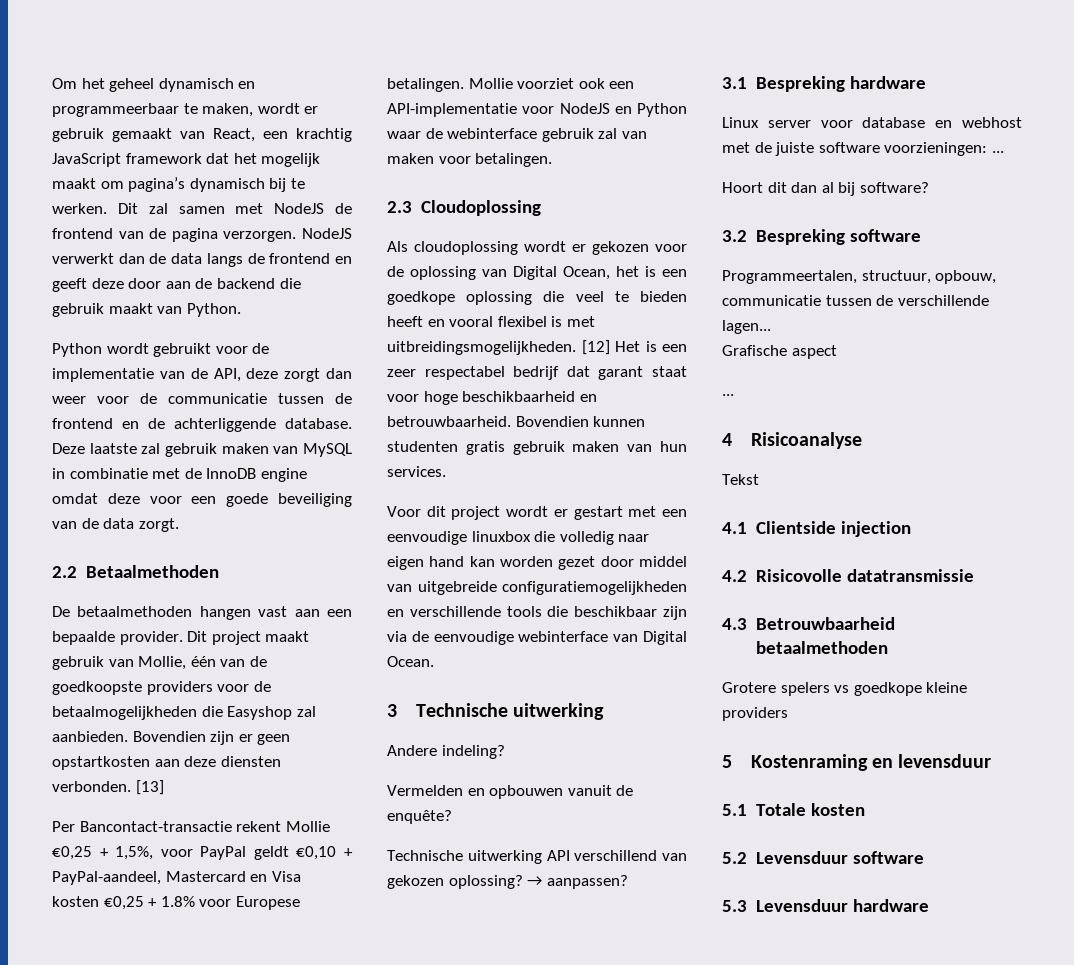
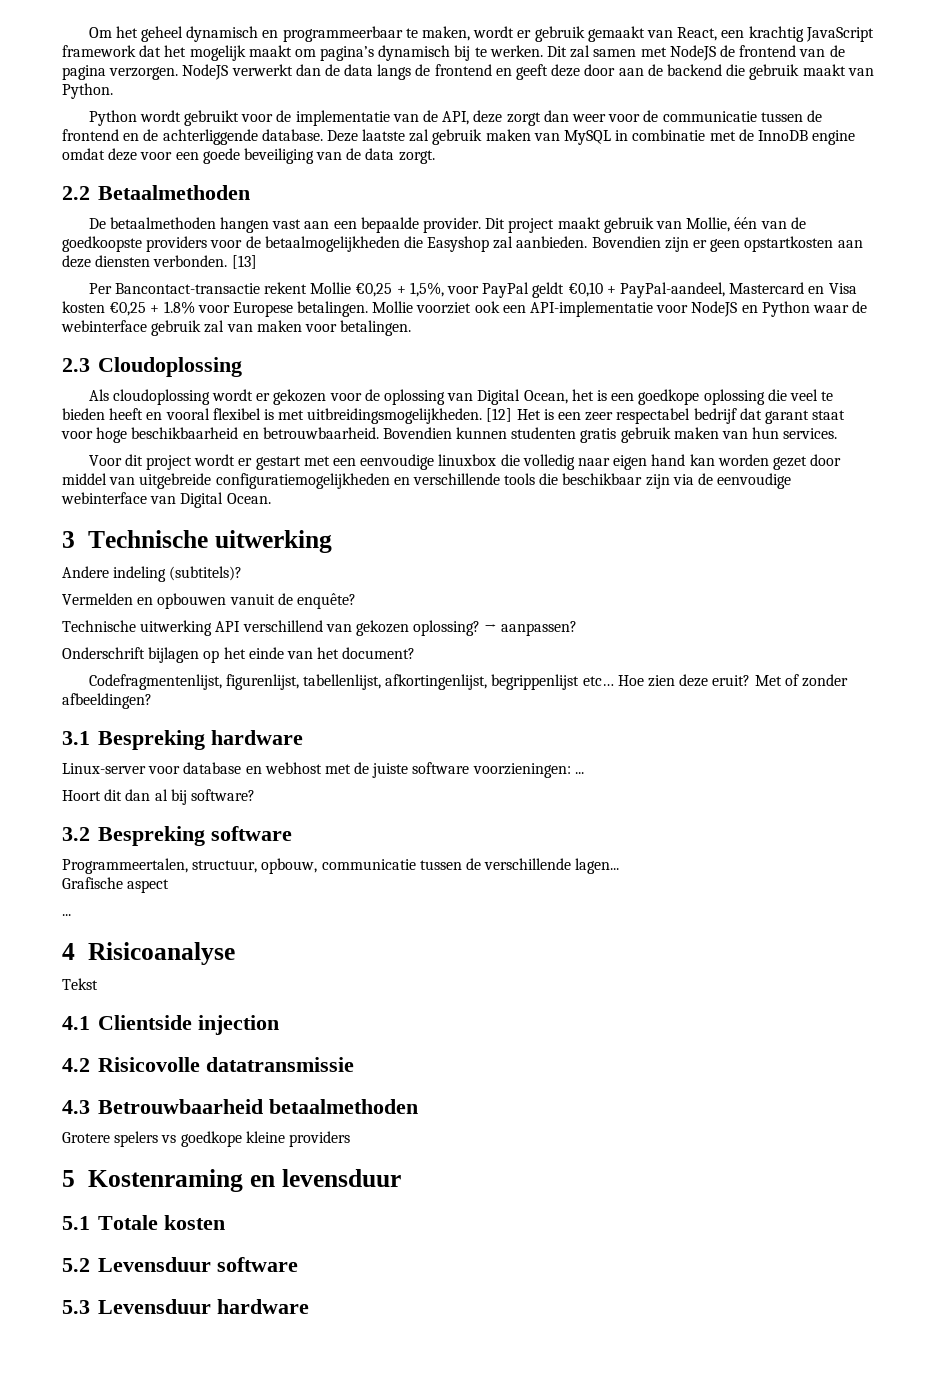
- Andere indeling?
+ Andere indeling (subtitels)?
+ Onderschrift bijlagen op het einde van het document?
+ Codefragmentenlijst, figurenlijst, tabellenlijst, afkortingenlijst, begrippenlijst etc… Hoe zien deze eruit? Met of zonder afbeeldingen?
- Linux server voor database en webhost met de juiste software voorzieningen: ...
+ Linux-server voor database en webhost met de juiste software voorzieningen: ...

